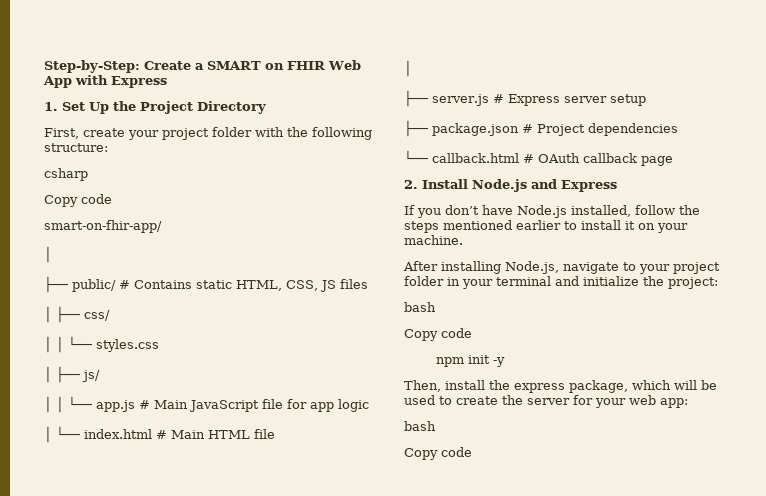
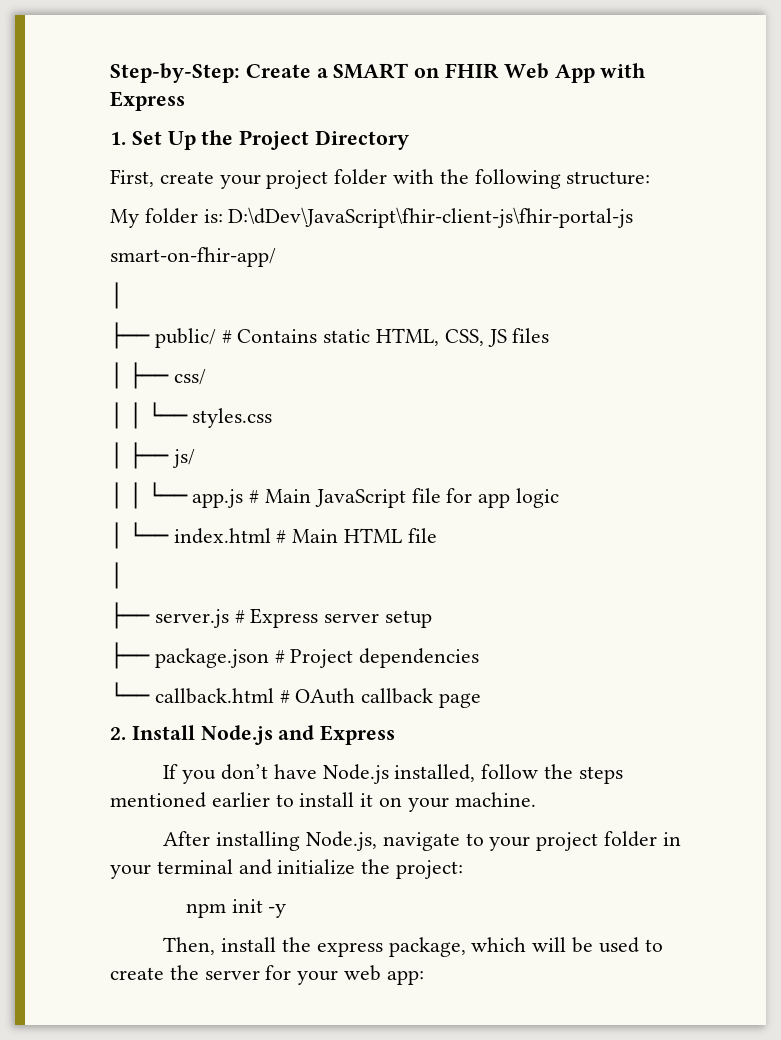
- csharp
- Copy code
+ My folder is: D:\dDev\JavaScript\fhir-client-js\fhir-portal-js
  After installing Node.js, navigate to your project folder in your terminal and initialize the project:
- bash
- Copy code
  Then, install the express package, which will be used to create the server for your web app:
- bash
- Copy code

